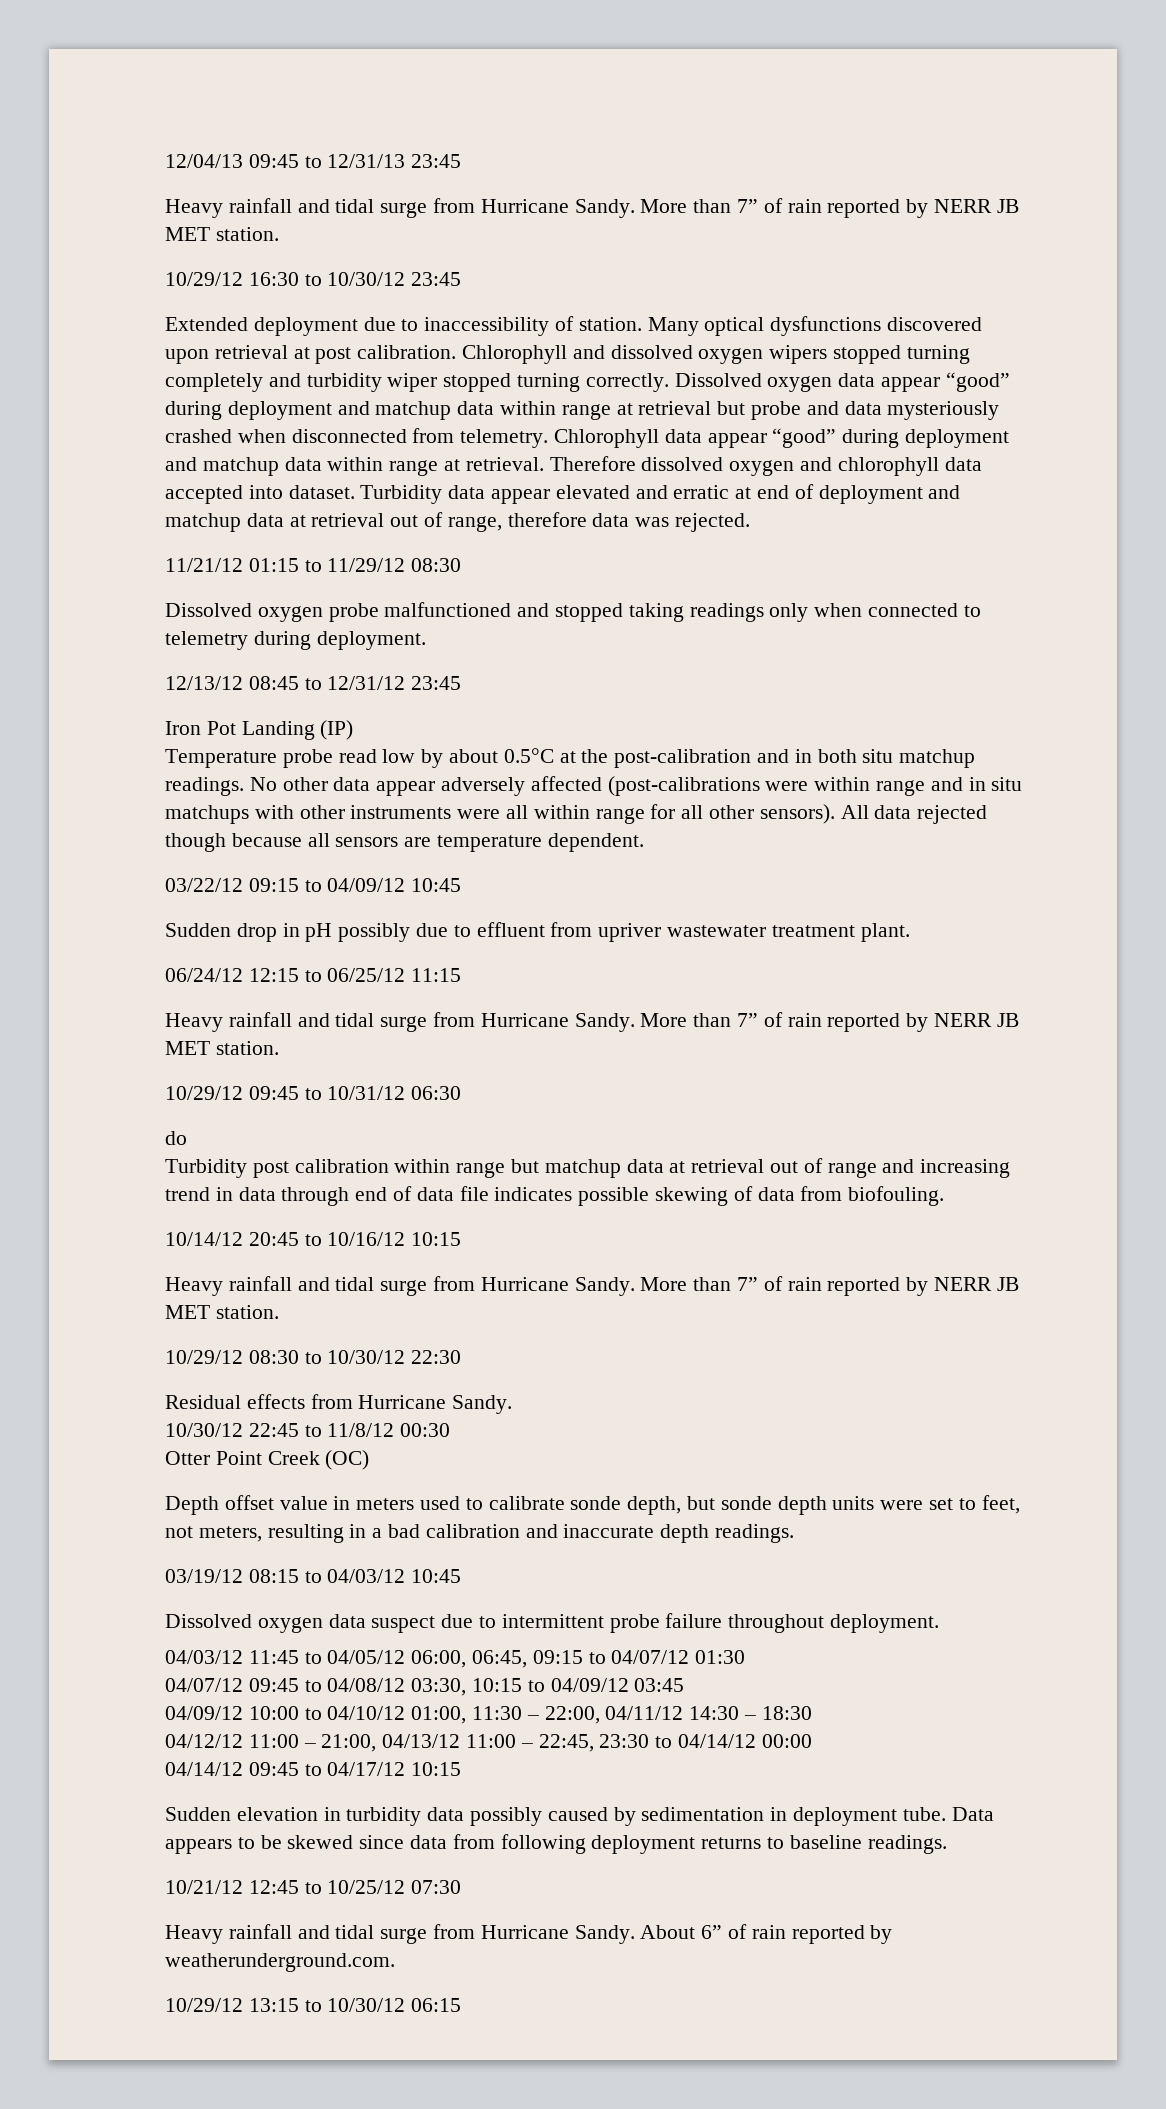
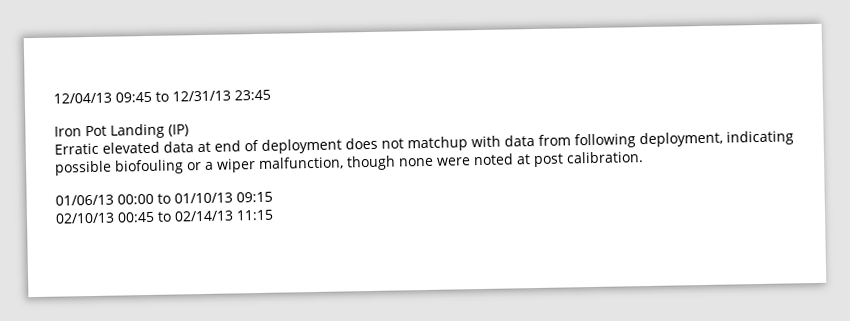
  12/04/13 09:45 to 12/31/13 23:45
- Heavy rainfall and tidal surge from Hurricane Sandy. More than 7” of rain reported by NERR JB MET station.
- 10/29/12 16:30 to 10/30/12 23:45
- Extended deployment due to inaccessibility of station. Many optical dysfunctions discovered upon retrieval at post calibration. Chlorophyll and dissolved oxygen wipers stopped turning completely and turbidity wiper stopped turning correctly. Dissolved oxygen data appear “good” during deployment and matchup data within range at retrieval but probe and data mysteriously crashed when disconnected from telemetry. Chlorophyll data appear “good” during deployment and matchup data within range at retrieval. Therefore dissolved oxygen and chlorophyll data accepted into dataset. Turbidity data appear elevated and erratic at end of deployment and matchup data at retrieval out of range, therefore data was rejected.
- 11/21/12 01:15 to 11/29/12 08:30
- Dissolved oxygen probe malfunctioned and stopped taking readings only when connected to telemetry during deployment.
- 12/13/12 08:45 to 12/31/12 23:45
  Iron Pot Landing (IP)
- Temperature probe read low by about 0.5°C at the post-calibration and in both situ matchup readings. No other data appear adversely affected (post-calibrations were within range and in situ matchups with other instruments were all within range for all other sensors). All data rejected though because all sensors are temperature dependent.
- 03/22/12 09:15 to 04/09/12 10:45
- Sudden drop in pH possibly due to effluent from upriver wastewater treatment plant.
- 06/24/12 12:15 to 06/25/12 11:15
- Heavy rainfall and tidal surge from Hurricane Sandy. More than 7” of rain reported by NERR JB MET station.
- 10/29/12 09:45 to 10/31/12 06:30
- do
- Turbidity post calibration within range but matchup data at retrieval out of range and increasing trend in data through end of data file indicates possible skewing of data from biofouling.
- 10/14/12 20:45 to 10/16/12 10:15
- Heavy rainfall and tidal surge from Hurricane Sandy. More than 7” of rain reported by NERR JB MET station.
- 10/29/12 08:30 to 10/30/12 22:30
- Residual effects from Hurricane Sandy.
- 10/30/12 22:45 to 11/8/12 00:30
- Otter Point Creek (OC)
- Depth offset value in meters used to calibrate sonde depth, but sonde depth units were set to feet, not meters, resulting in a bad calibration and inaccurate depth readings.
- 03/19/12 08:15 to 04/03/12 10:45
- Dissolved oxygen data suspect due to intermittent probe failure throughout deployment.
- 04/03/12 11:45 to 04/05/12 06:00, 06:45, 09:15 to 04/07/12 01:30
- 04/07/12 09:45 to 04/08/12 03:30, 10:15 to 04/09/12 03:45
- 04/09/12 10:00 to 04/10/12 01:00, 11:30 – 22:00, 04/11/12 14:30 – 18:30
- 04/12/12 11:00 – 21:00, 04/13/12 11:00 – 22:45, 23:30 to 04/14/12 00:00
- 04/14/12 09:45 to 04/17/12 10:15
- Sudden elevation in turbidity data possibly caused by sedimentation in deployment tube. Data appears to be skewed since data from following deployment returns to baseline readings.
- 10/21/12 12:45 to 10/25/12 07:30
- Heavy rainfall and tidal surge from Hurricane Sandy. About 6” of rain reported by weatherunderground.com.
- 10/29/12 13:15 to 10/30/12 06:15
+ Erratic elevated data at end of deployment does not matchup with data from following deployment, indicating possible biofouling or a wiper malfunction, though none were noted at post calibration.
+ 01/06/13 00:00 to 01/10/13 09:15
+ 02/10/13 00:45 to 02/14/13 11:15

